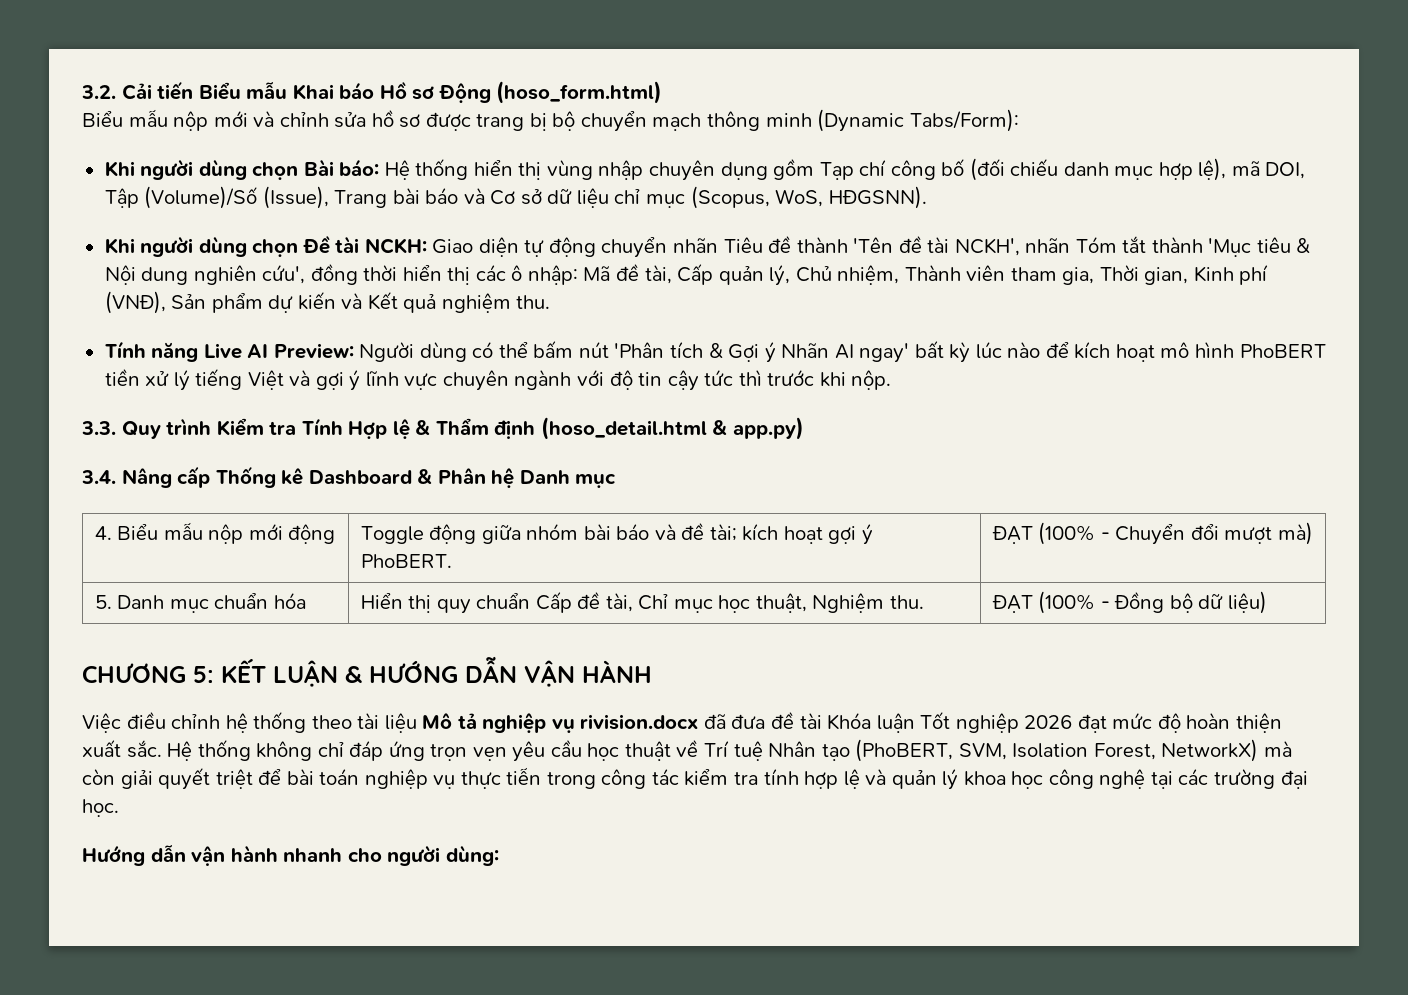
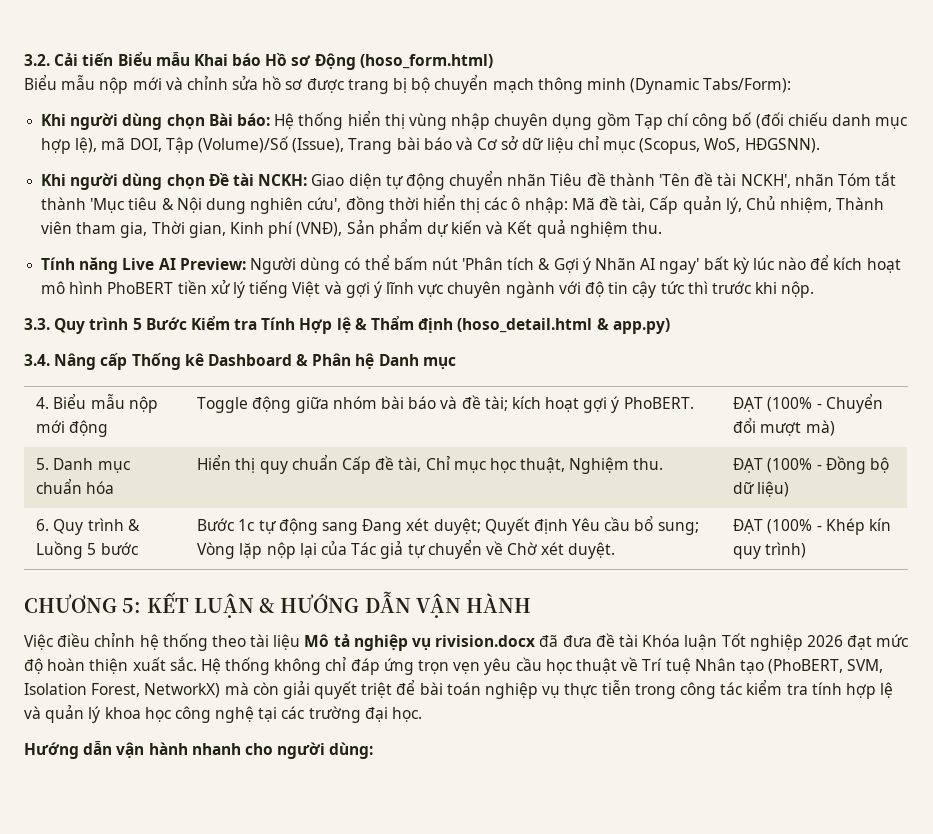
- 3.3. Quy trình Kiểm tra Tính Hợp lệ & Thẩm định (hoso_detail.html & app.py)
+ 3.3. Quy trình 5 Bước Kiểm tra Tính Hợp lệ & Thẩm định (hoso_detail.html & app.py)
+ 6. Quy trình & Luồng 5 bước | Bước 1c tự động sang Đang xét duyệt; Quyết định Yêu cầu bổ sung; Vòng lặp nộp lại của Tác giả tự chuyển về Chờ xét duyệt. | ĐẠT (100% - Khép kín quy trình)

